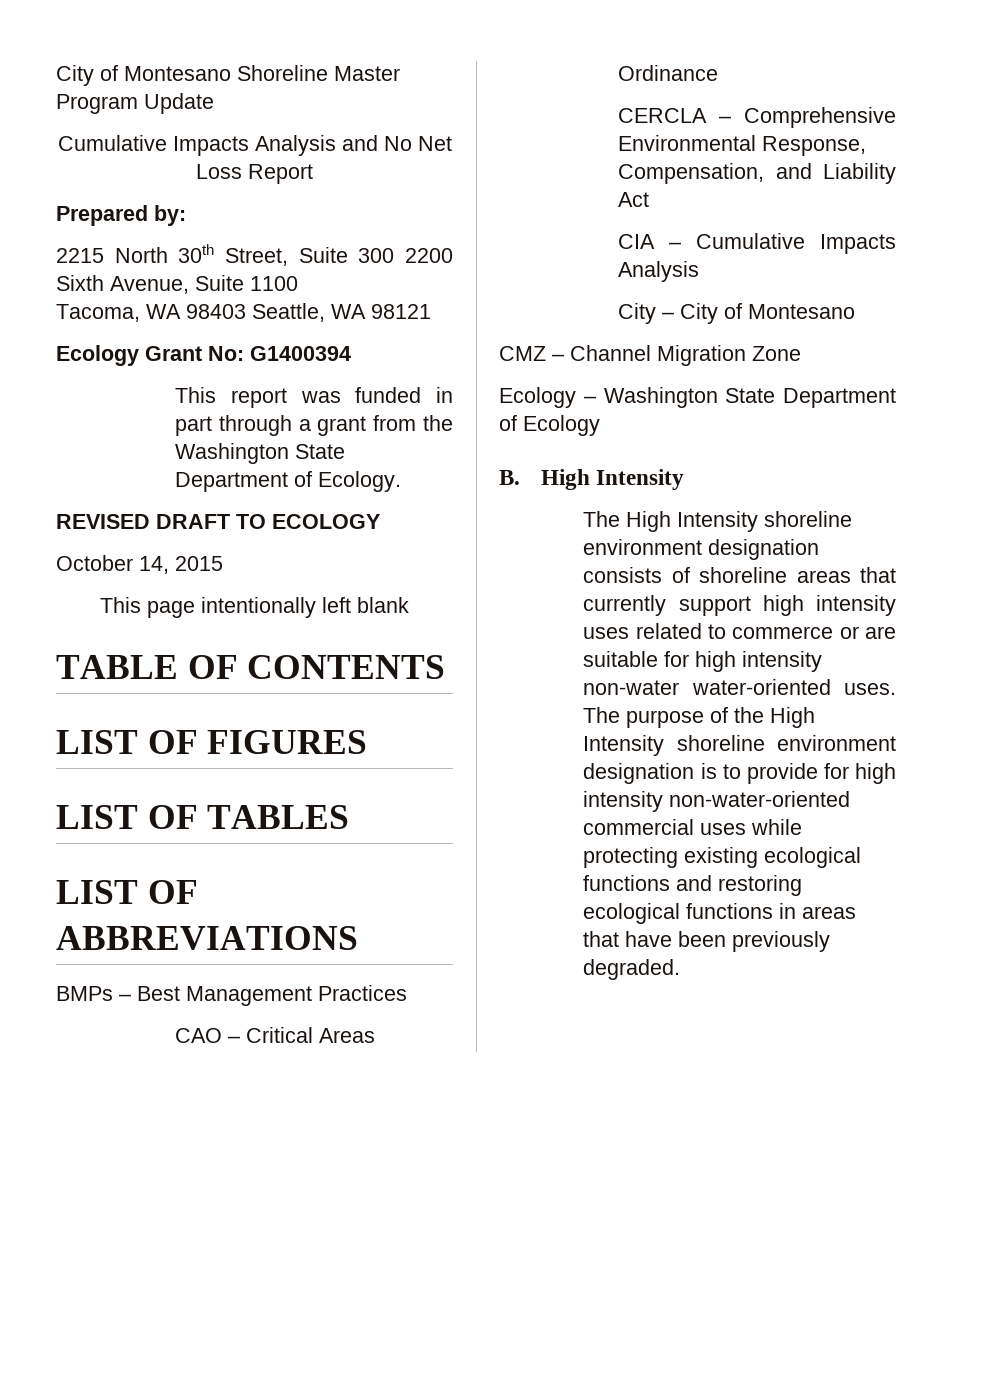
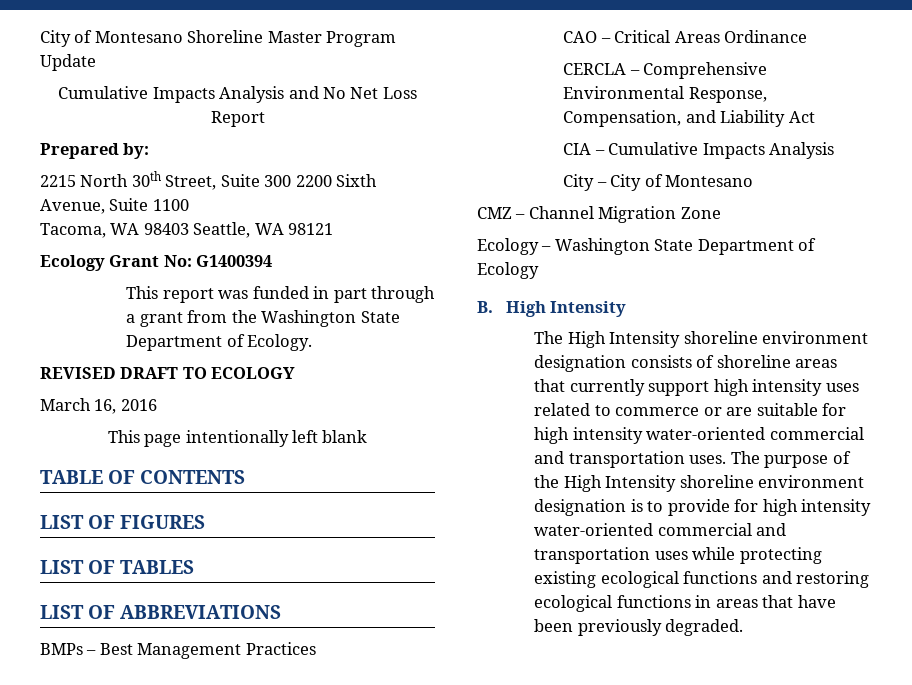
- October 14, 2015
+ March 16, 2016
- The High Intensity shoreline environment designation consists of shoreline areas that currently support high intensity uses related to commerce or are suitable for high intensity non-water water-oriented uses.
+ The High Intensity shoreline environment designation consists of shoreline areas that currently support high intensity uses related to commerce or are suitable for high intensity water-oriented commercial and transportation uses.
- The purpose of the High Intensity shoreline environment designation is to provide for high intensity non-water-oriented commercial uses while protecting existing ecological functions and restoring ecological functions in areas that have been previously degraded.
+ The purpose of the High Intensity shoreline environment designation is to provide for high intensity water-oriented commercial and transportation uses while protecting existing ecological functions and restoring ecological functions in areas that have been previously degraded.

